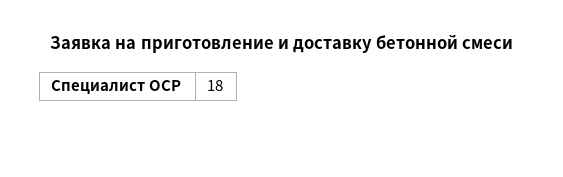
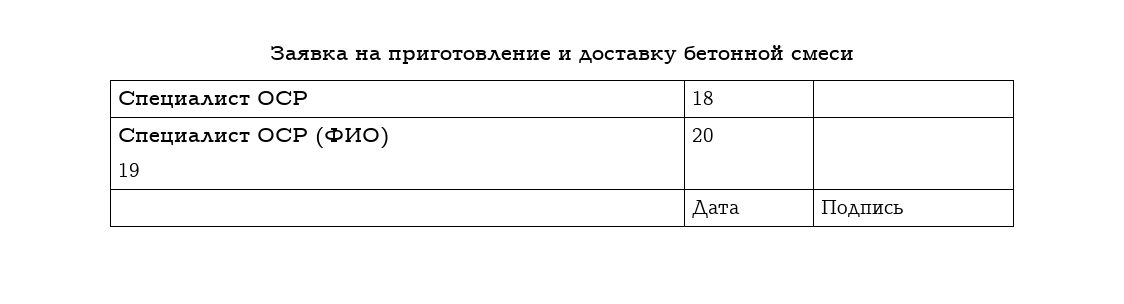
- Специалист ОСР | 18
+ Специалист ОСР | 18 |
+ Специалист ОСР (ФИО)
+ 19 | 20 |
+ | Дата | Подпись

